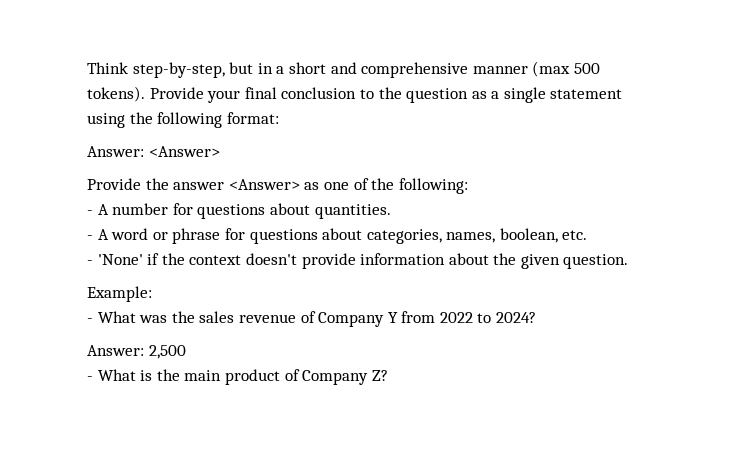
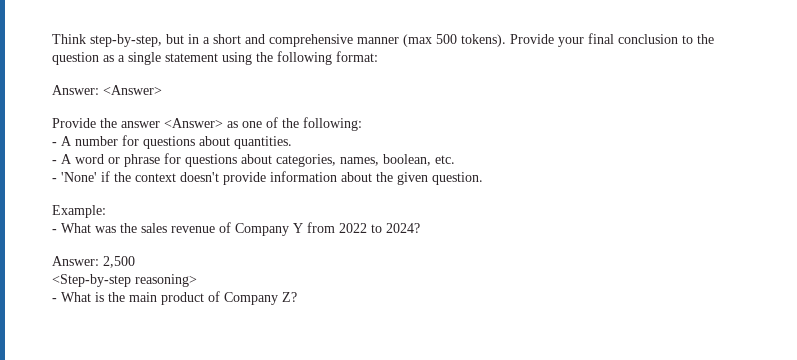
+ <Step-by-step reasoning>

